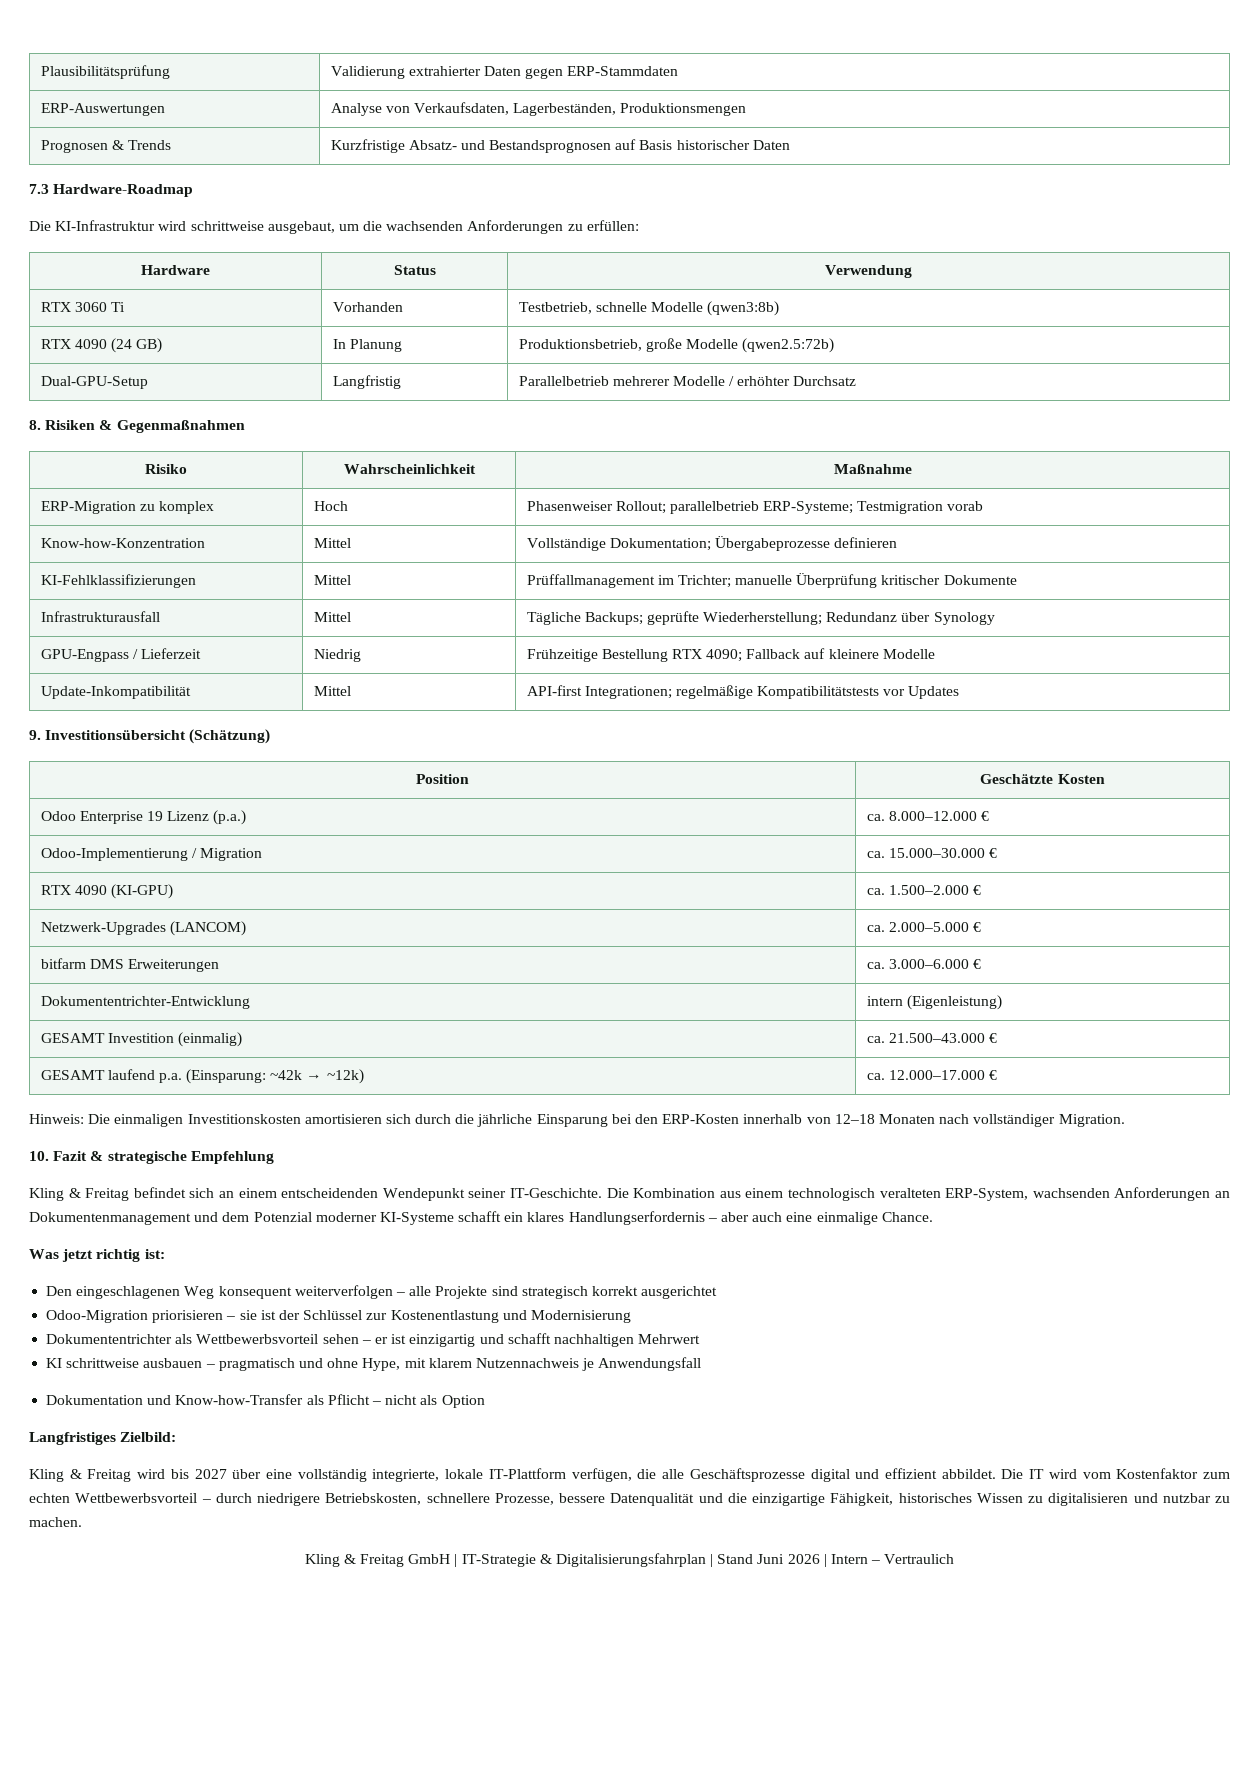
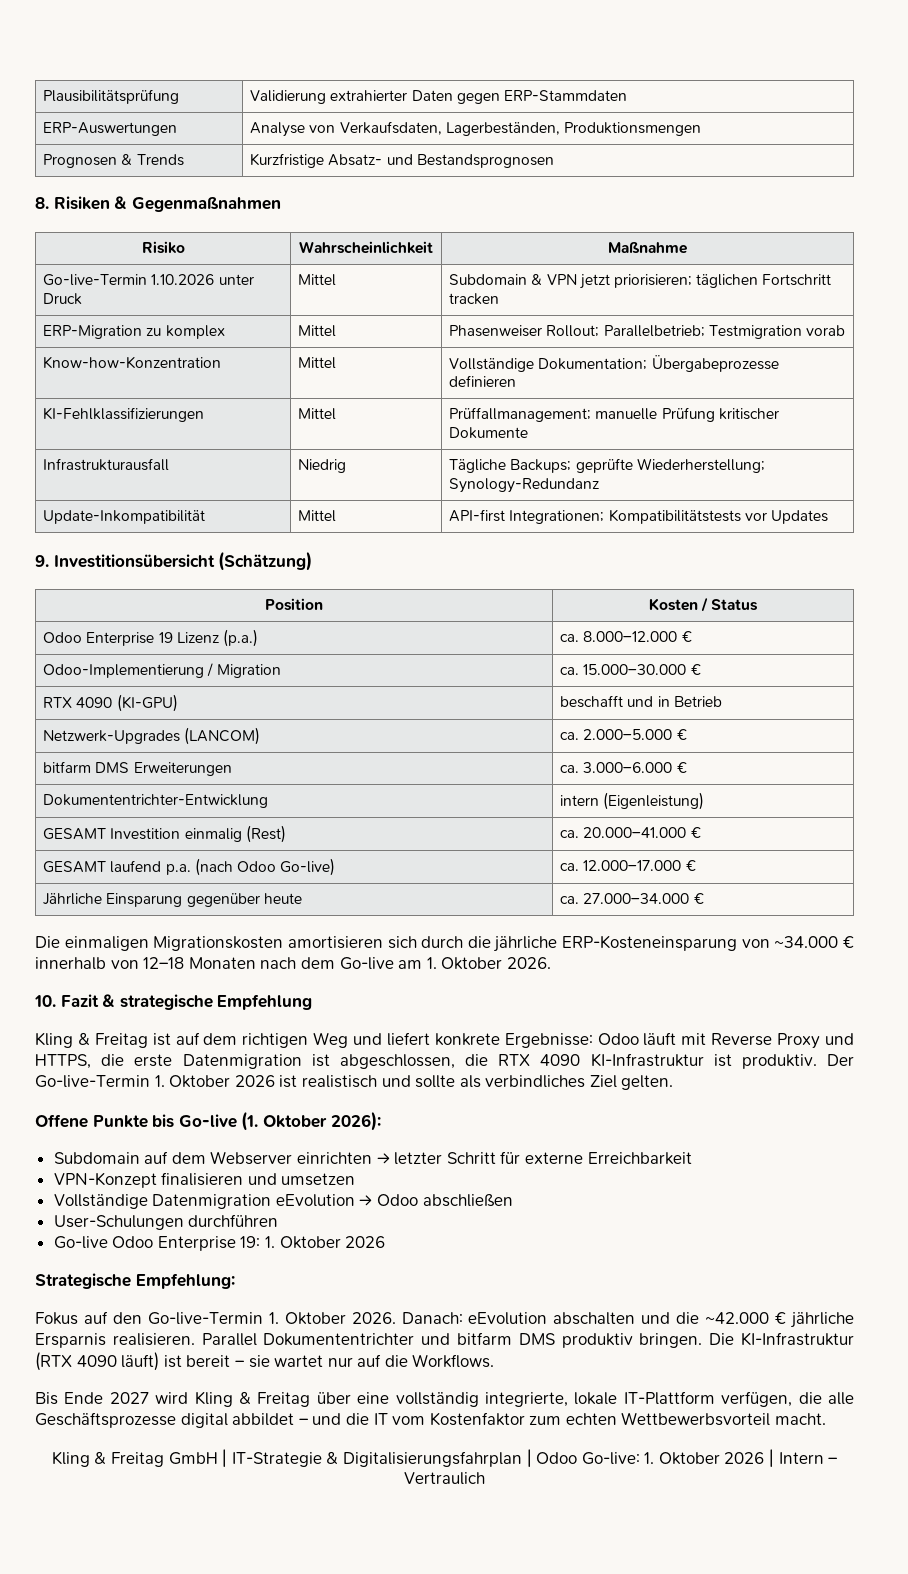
- Prognosen & Trends | Kurzfristige Absatz- und Bestandsprognosen auf Basis historischer Daten
- 7.3 Hardware-Roadmap
- Die KI-Infrastruktur wird schrittweise ausgebaut, um die wachsenden Anforderungen zu erfüllen:
- Hardware | Status | Verwendung
- RTX 3060 Ti | Vorhanden | Testbetrieb, schnelle Modelle (qwen3:8b)
- RTX 4090 (24 GB) | In Planung | Produktionsbetrieb, große Modelle (qwen2.5:72b)
- Dual-GPU-Setup | Langfristig | Parallelbetrieb mehrerer Modelle / erhöhter Durchsatz
+ Prognosen & Trends | Kurzfristige Absatz- und Bestandsprognosen
+ Go-live-Termin 1.10.2026 unter Druck | Mittel | Subdomain & VPN jetzt priorisieren; täglichen Fortschritt tracken
- ERP-Migration zu komplex | Hoch | Phasenweiser Rollout; parallelbetrieb ERP-Systeme; Testmigration vorab
+ ERP-Migration zu komplex | Mittel | Phasenweiser Rollout; Parallelbetrieb; Testmigration vorab
- KI-Fehlklassifizierungen | Mittel | Prüffallmanagement im Trichter; manuelle Überprüfung kritischer Dokumente
+ KI-Fehlklassifizierungen | Mittel | Prüffallmanagement; manuelle Prüfung kritischer Dokumente
- Infrastrukturausfall | Mittel | Tägliche Backups; geprüfte Wiederherstellung; Redundanz über Synology
- GPU-Engpass / Lieferzeit | Niedrig | Frühzeitige Bestellung RTX 4090; Fallback auf kleinere Modelle
+ Infrastrukturausfall | Niedrig | Tägliche Backups; geprüfte Wiederherstellung; Synology-Redundanz
- Update-Inkompatibilität | Mittel | API-first Integrationen; regelmäßige Kompatibilitätstests vor Updates
+ Update-Inkompatibilität | Mittel | API-first Integrationen; Kompatibilitätstests vor Updates
- Position | Geschätzte Kosten
+ Position | Kosten / Status
- RTX 4090 (KI-GPU) | ca. 1.500–2.000 €
+ RTX 4090 (KI-GPU) | beschafft und in Betrieb
- GESAMT Investition (einmalig) | ca. 21.500–43.000 €
+ GESAMT Investition einmalig (Rest) | ca. 20.000–41.000 €
- GESAMT laufend p.a. (Einsparung: ~42k → ~12k) | ca. 12.000–17.000 €
+ GESAMT laufend p.a. (nach Odoo Go-live) | ca. 12.000–17.000 €
- Hinweis: Die einmaligen Investitionskosten amortisieren sich durch die jährliche Einsparung bei den ERP-Kosten innerhalb von 12–18 Monaten nach vollständiger Migration.
+ Jährliche Einsparung gegenüber heute | ca. 27.000–34.000 €
+ Die einmaligen Migrationskosten amortisieren sich durch die jährliche ERP-Kosteneinsparung von ~34.000 € innerhalb von 12–18 Monaten nach dem Go-live am 1. Oktober 2026.
- Kling & Freitag befindet sich an einem entscheidenden Wendepunkt seiner IT-Geschichte. Die Kombination aus einem technologisch veralteten ERP-System, wachsenden Anforderungen an Dokumentenmanagement und dem Potenzial moderner KI-Systeme schafft ein klares Handlungserfordernis – aber auch eine einmalige Chance.
- Was jetzt richtig ist:
- Den eingeschlagenen Weg konsequent weiterverfolgen – alle Projekte sind strategisch korrekt ausgerichtet
- Odoo-Migration priorisieren – sie ist der Schlüssel zur Kostenentlastung und Modernisierung
- Dokumententrichter als Wettbewerbsvorteil sehen – er ist einzigartig und schafft nachhaltigen Mehrwert
- KI schrittweise ausbauen – pragmatisch und ohne Hype, mit klarem Nutzennachweis je Anwendungsfall
- Dokumentation und Know-how-Transfer als Pflicht – nicht als Option
- Langfristiges Zielbild:
- Kling & Freitag wird bis 2027 über eine vollständig integrierte, lokale IT-Plattform verfügen, die alle Geschäftsprozesse digital und effizient abbildet. Die IT wird vom Kostenfaktor zum echten Wettbewerbsvorteil – durch niedrigere Betriebskosten, schnellere Prozesse, bessere Datenqualität und die einzigartige Fähigkeit, historisches Wissen zu digitalisieren und nutzbar zu machen.
+ Kling & Freitag ist auf dem richtigen Weg und liefert konkrete Ergebnisse: Odoo läuft mit Reverse Proxy und HTTPS, die erste Datenmigration ist abgeschlossen, die RTX 4090 KI-Infrastruktur ist produktiv. Der Go-live-Termin 1. Oktober 2026 ist realistisch und sollte als verbindliches Ziel gelten.
+ Offene Punkte bis Go-live (1. Oktober 2026):
+ Subdomain auf dem Webserver einrichten → letzter Schritt für externe Erreichbarkeit
+ VPN-Konzept finalisieren und umsetzen
+ Vollständige Datenmigration eEvolution → Odoo abschließen
+ User-Schulungen durchführen
+ Go-live Odoo Enterprise 19: 1. Oktober 2026
+ Strategische Empfehlung:
+ Fokus auf den Go-live-Termin 1. Oktober 2026. Danach: eEvolution abschalten und die ~42.000 € jährliche Ersparnis realisieren. Parallel Dokumententrichter und bitfarm DMS produktiv bringen. Die KI-Infrastruktur (RTX 4090 läuft) ist bereit – sie wartet nur auf die Workflows.
+ Bis Ende 2027 wird Kling & Freitag über eine vollständig integrierte, lokale IT-Plattform verfügen, die alle Geschäftsprozesse digital abbildet – und die IT vom Kostenfaktor zum echten Wettbewerbsvorteil macht.
- Kling & Freitag GmbH | IT-Strategie & Digitalisierungsfahrplan | Stand Juni 2026 | Intern – Vertraulich
+ Kling & Freitag GmbH | IT-Strategie & Digitalisierungsfahrplan | Odoo Go-live: 1. Oktober 2026 | Intern – Vertraulich

